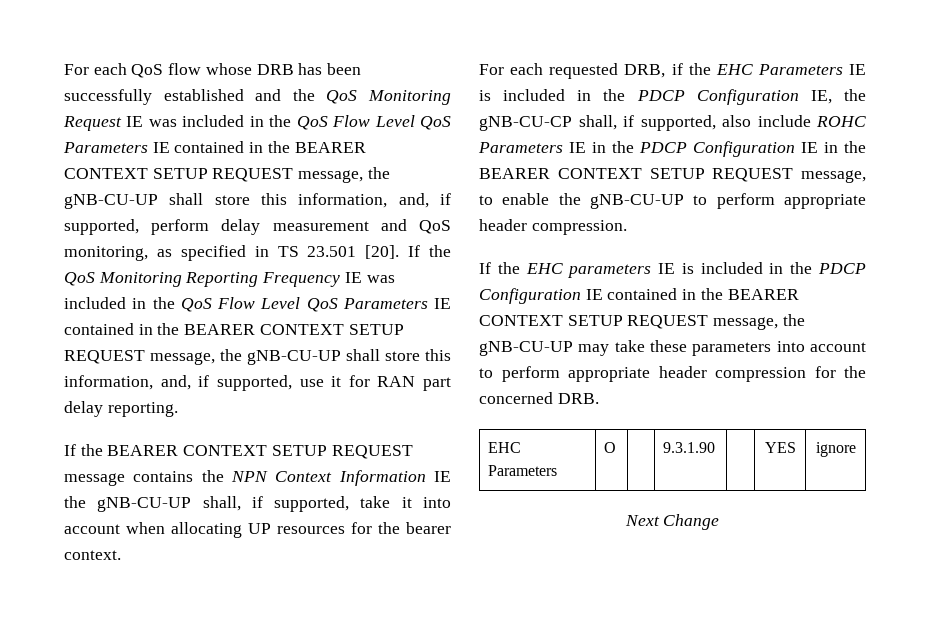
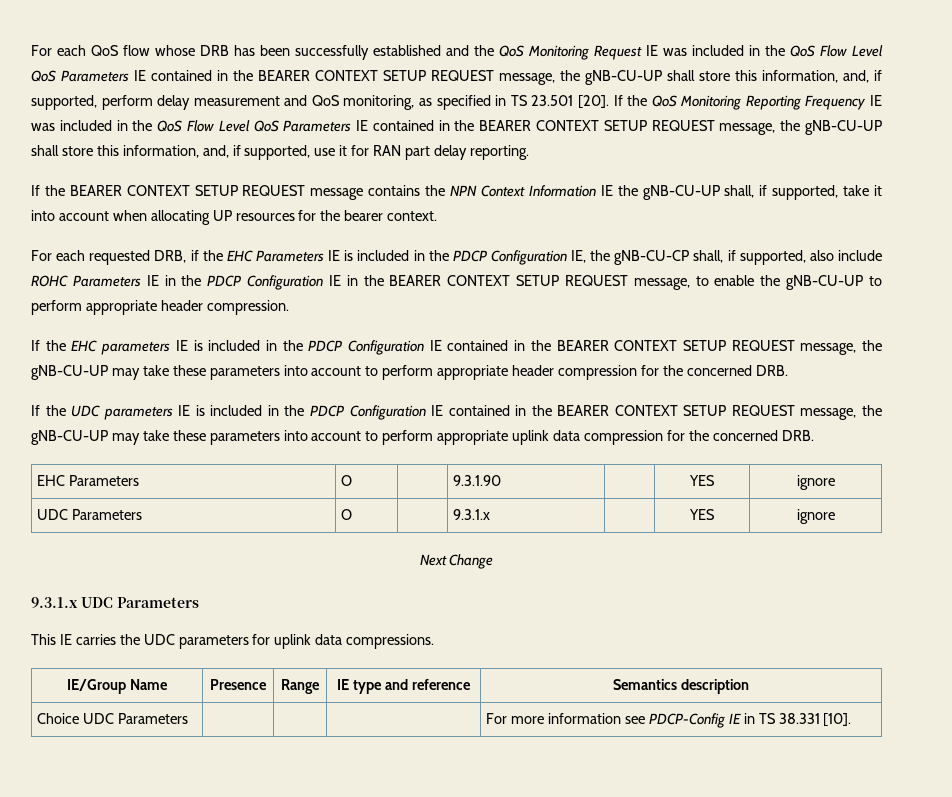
+ If the UDC parameters IE is included in the PDCP Configuration IE contained in the BEARER CONTEXT SETUP REQUEST message, the gNB-CU-UP may take these parameters into account to perform appropriate uplink data compression for the concerned DRB.
+ UDC Parameters | O | | 9.3.1.x | | YES | ignore
  Next Change
+ 9.3.1.x UDC Parameters
+ This IE carries the UDC parameters for uplink data compressions.
+ IE/Group Name | Presence | Range | IE type and reference | Semantics description
+ Choice UDC Parameters | | | | For more information see PDCP-Config IE in TS 38.331 [10].

